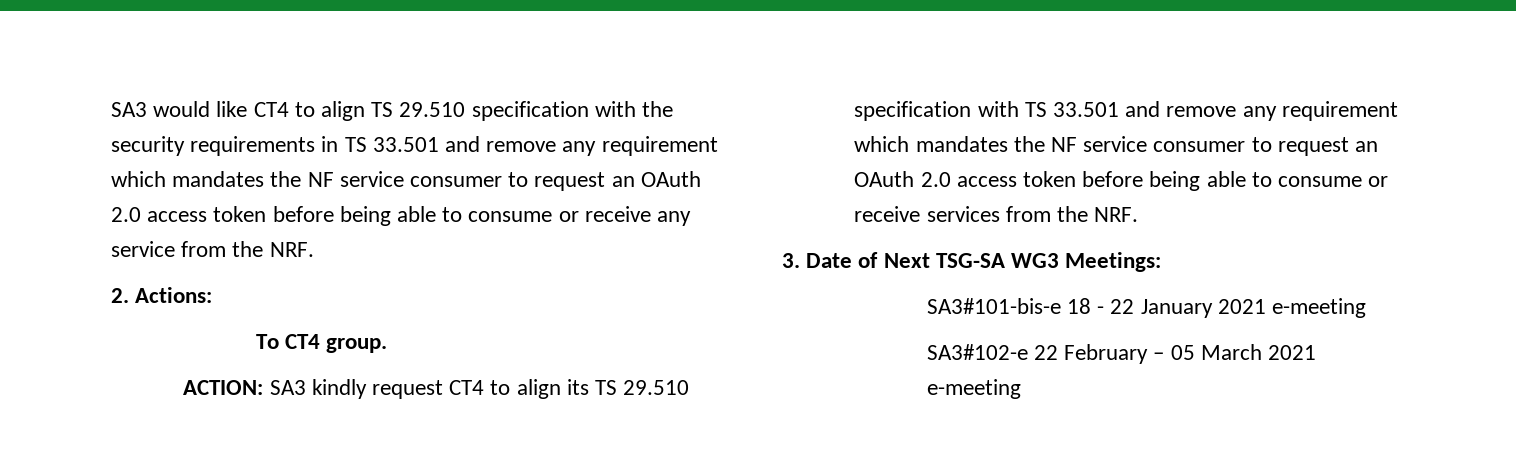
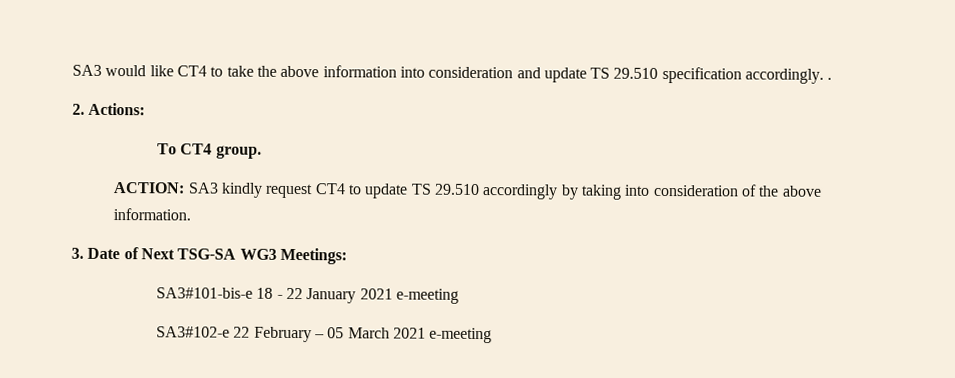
- SA3 would like CT4 to align TS 29.510 specification with the security requirements in TS 33.501 and remove any requirement which mandates the NF service consumer to request an OAuth 2.0 access token before being able to consume or receive any service from the NRF.
+ SA3 would like CT4 to take the above information into consideration and update TS 29.510 specification accordingly. .
- ACTION: SA3 kindly request CT4 to align its TS 29.510 specification with TS 33.501 and remove any requirement which mandates the NF service consumer to request an OAuth 2.0 access token before being able to consume or receive services from the NRF.
+ ACTION: SA3 kindly request CT4 to update TS 29.510 accordingly by taking into consideration of the above information.

